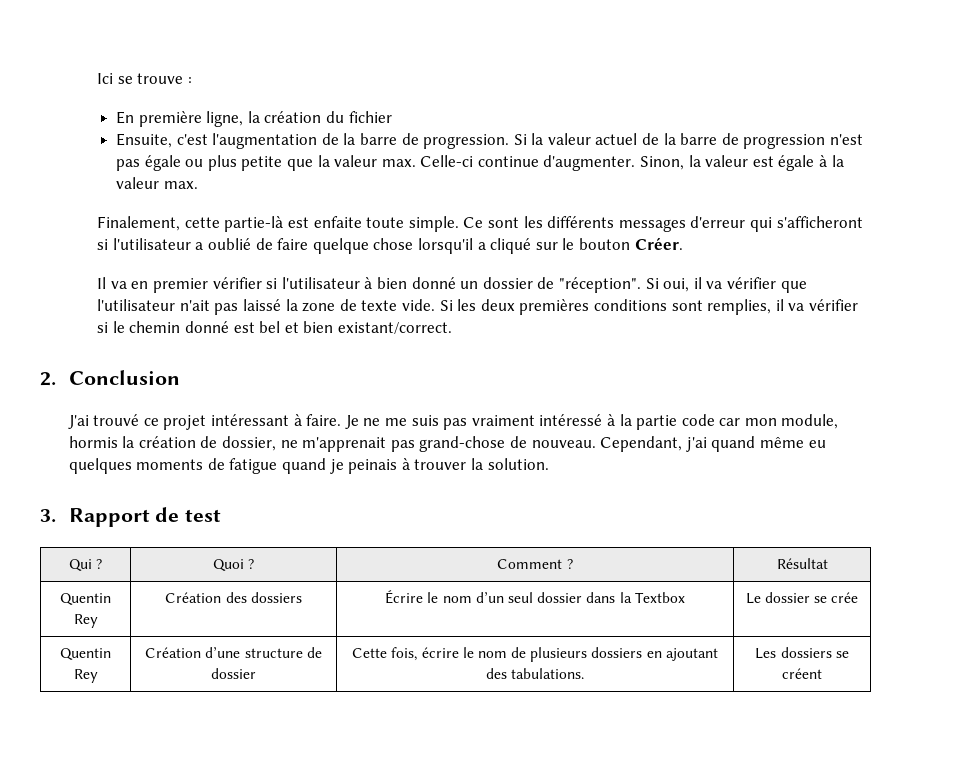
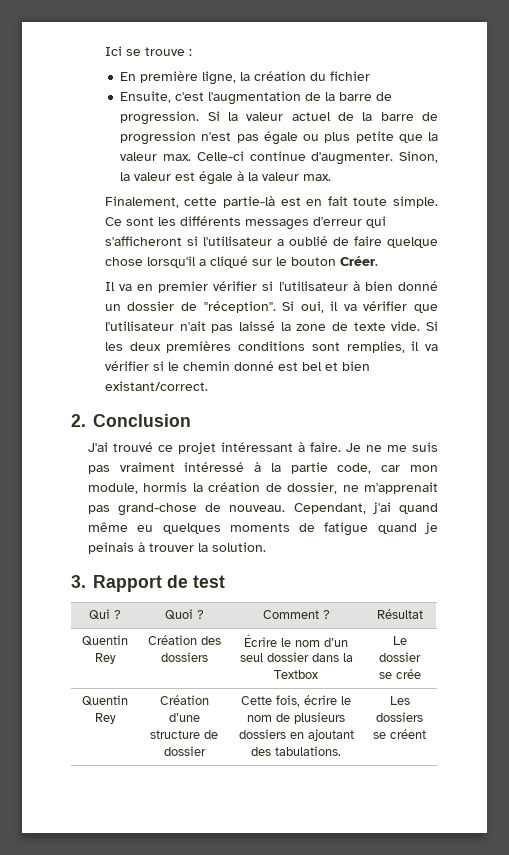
- Finalement, cette partie-là est enfaite toute simple.
+ Finalement, cette partie-là est en fait toute simple.
- Je ne me suis pas vraiment intéressé à la partie code car mon module, hormis la création de dossier, ne m'apprenait pas grand-chose de nouveau.
+ Je ne me suis pas vraiment intéressé à la partie code, car mon module, hormis la création de dossier, ne m'apprenait pas grand-chose de nouveau.

